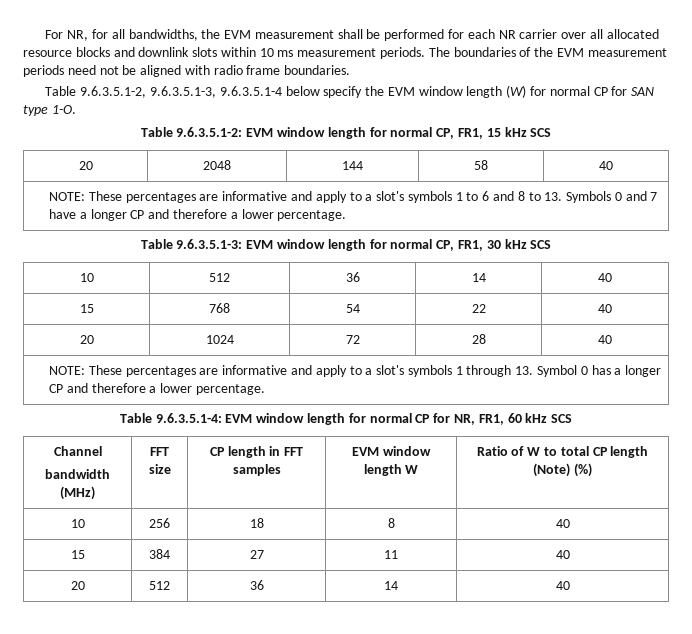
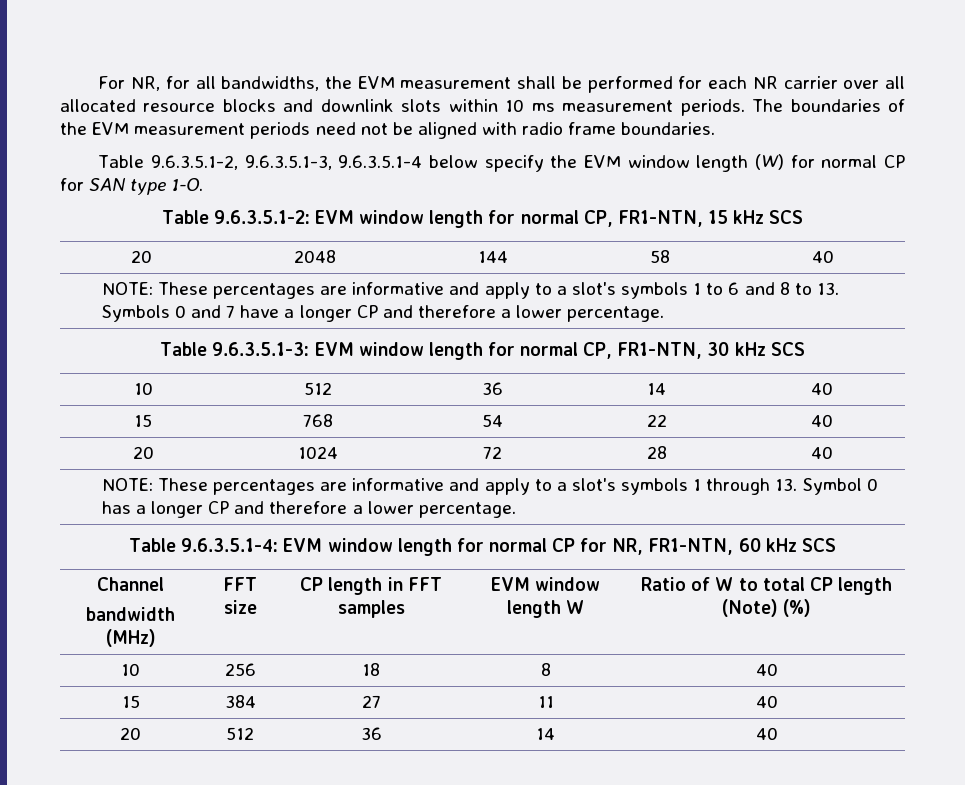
- Table 9.6.3.5.1-2: EVM window length for normal CP, FR1, 15 kHz SCS
+ Table 9.6.3.5.1-2: EVM window length for normal CP, FR1-NTN, 15 kHz SCS
- Table 9.6.3.5.1-3: EVM window length for normal CP, FR1, 30 kHz SCS
+ Table 9.6.3.5.1-3: EVM window length for normal CP, FR1-NTN, 30 kHz SCS
- Table 9.6.3.5.1-4: EVM window length for normal CP for NR, FR1, 60 kHz SCS
+ Table 9.6.3.5.1-4: EVM window length for normal CP for NR, FR1-NTN, 60 kHz SCS

